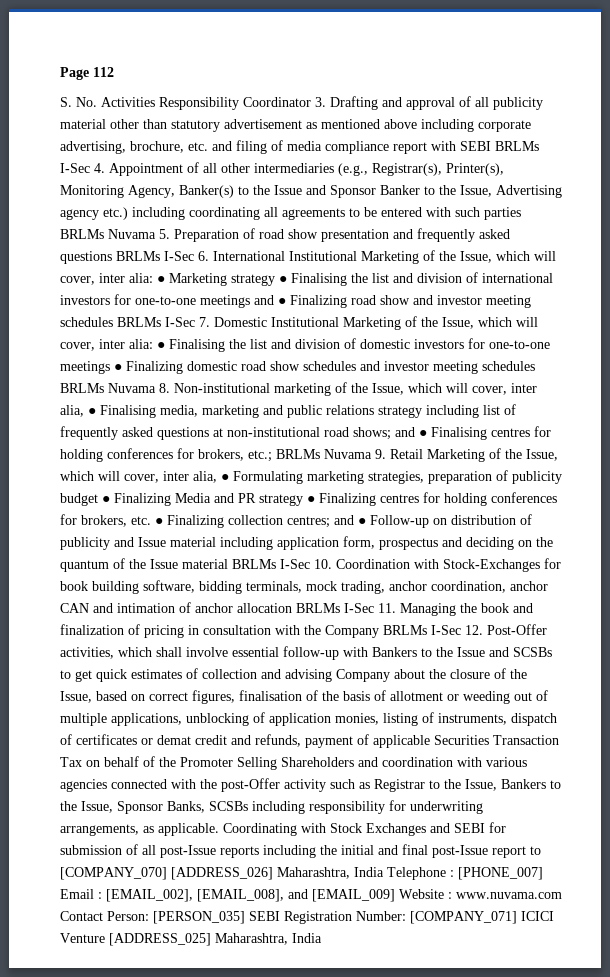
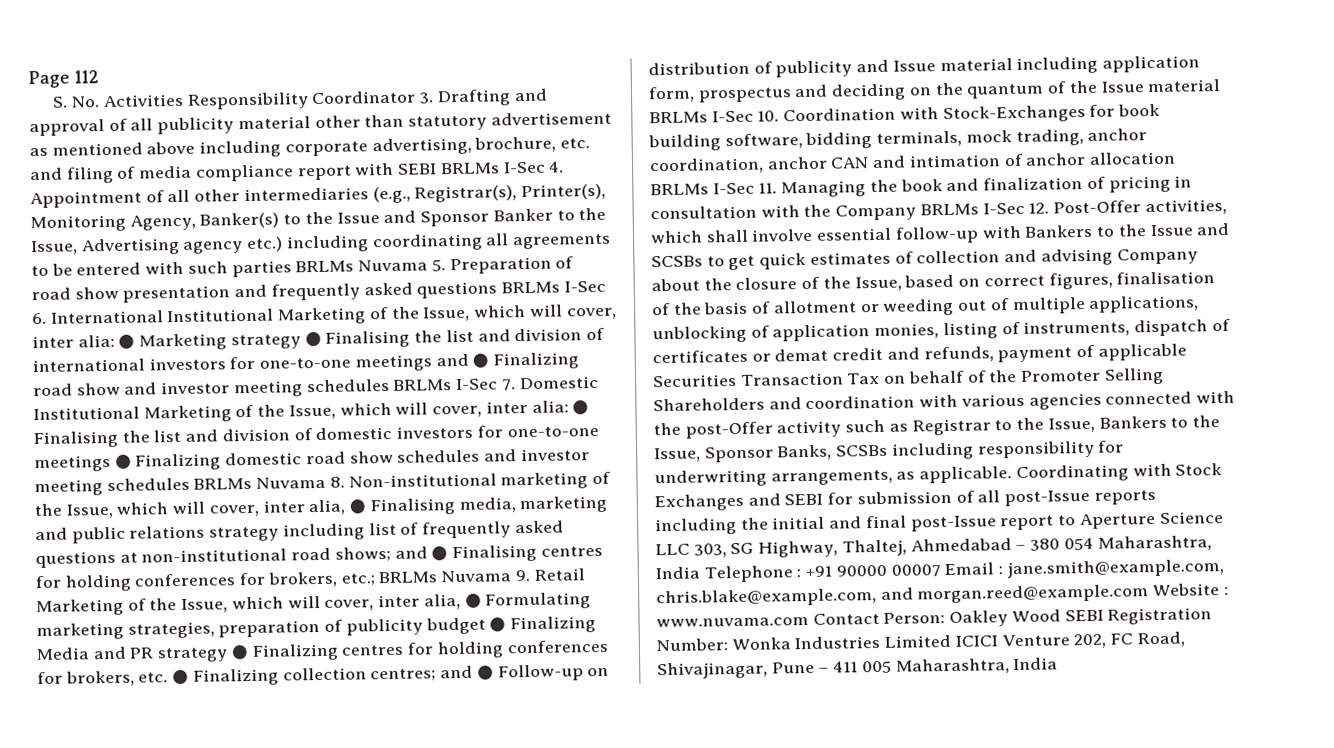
- Coordinating with Stock Exchanges and SEBI for submission of all post-Issue reports including the initial and final post-Issue report to [COMPANY_070] [ADDRESS_026] Maharashtra, India Telephone : [PHONE_007] Email : [EMAIL_002], [EMAIL_008], and [EMAIL_009] Website : www.nuvama.com Contact Person: [PERSON_035] SEBI Registration Number: [COMPANY_071] ICICI Venture [ADDRESS_025] Maharashtra, India
+ Coordinating with Stock Exchanges and SEBI for submission of all post-Issue reports including the initial and final post-Issue report to Aperture Science LLC 303, SG Highway, Thaltej, Ahmedabad – 380 054 Maharashtra, India Telephone : +91 90000 00007 Email : jane.smith@example.com, chris.blake@example.com, and morgan.reed@example.com Website : www.nuvama.com Contact Person: Oakley Wood SEBI Registration Number: Wonka Industries Limited ICICI Venture 202, FC Road, Shivajinagar, Pune – 411 005 Maharashtra, India

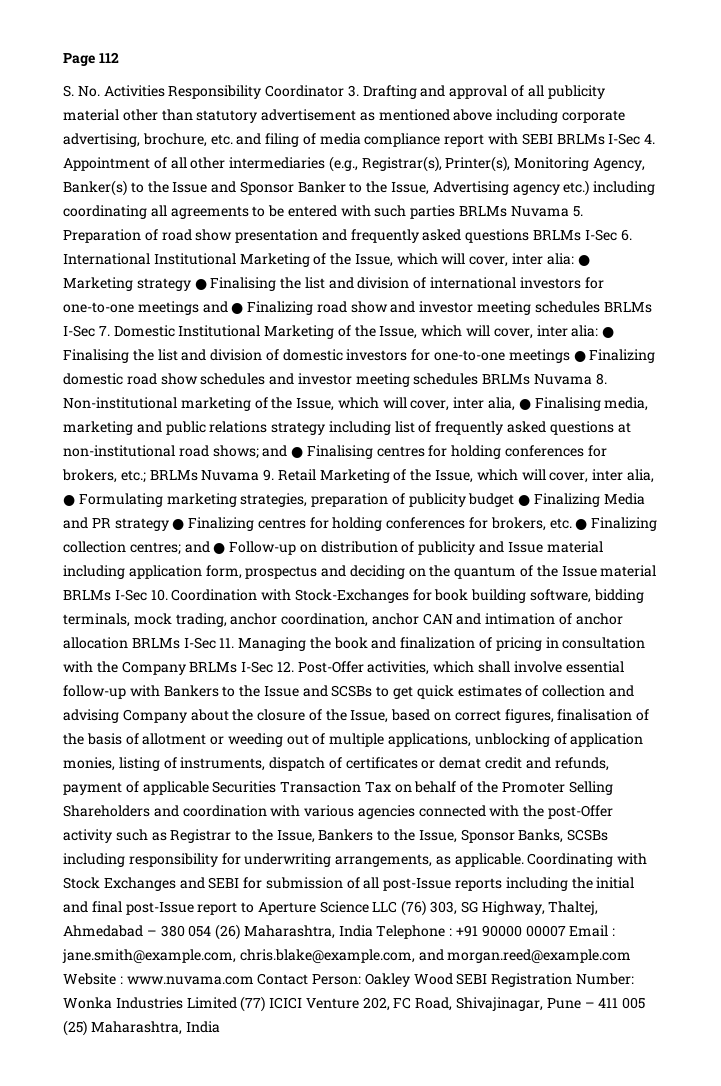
- Coordinating with Stock Exchanges and SEBI for submission of all post-Issue reports including the initial and final post-Issue report to Aperture Science LLC 303, SG Highway, Thaltej, Ahmedabad – 380 054 Maharashtra, India Telephone :
+ Coordinating with Stock Exchanges and SEBI for submission of all post-Issue reports including the initial and final post-Issue report to Aperture Science LLC (76) 303, SG Highway, Thaltej, Ahmedabad – 380 054 (26) Maharashtra, India Telephone :
- Wonka Industries Limited ICICI Venture 202, FC Road, Shivajinagar, Pune – 411 005 Maharashtra, India
+ Wonka Industries Limited (77) ICICI Venture 202, FC Road, Shivajinagar, Pune – 411 005 (25) Maharashtra, India

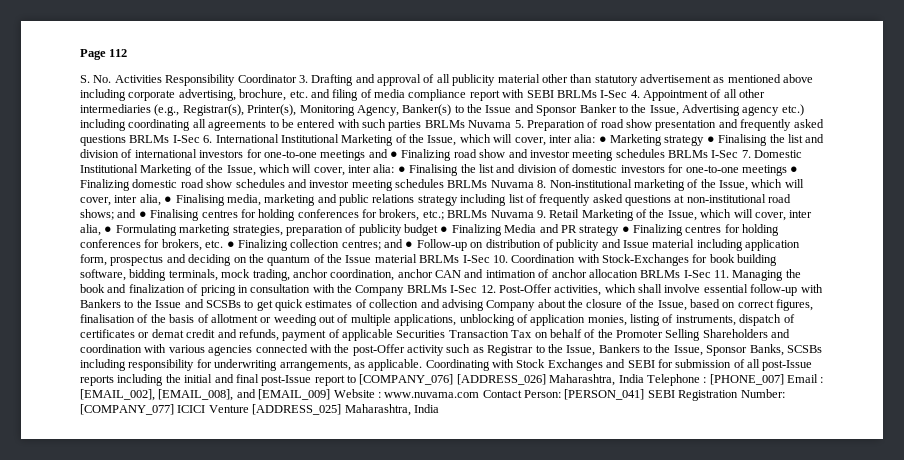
- Coordinating with Stock Exchanges and SEBI for submission of all post-Issue reports including the initial and final post-Issue report to Aperture Science LLC (76) 303, SG Highway, Thaltej, Ahmedabad – 380 054 (26) Maharashtra, India Telephone : +91 90000 00007 Email : jane.smith@example.com, chris.blake@example.com, and morgan.reed@example.com Website : www.nuvama.com Contact Person: Oakley Wood SEBI Registration Number: Wonka Industries Limited (77) ICICI Venture 202, FC Road, Shivajinagar, Pune – 411 005 (25) Maharashtra, India
+ Coordinating with Stock Exchanges and SEBI for submission of all post-Issue reports including the initial and final post-Issue report to [COMPANY_076] [ADDRESS_026] Maharashtra, India Telephone : [PHONE_007] Email : [EMAIL_002], [EMAIL_008], and [EMAIL_009] Website : www.nuvama.com Contact Person: [PERSON_041] SEBI Registration Number: [COMPANY_077] ICICI Venture [ADDRESS_025] Maharashtra, India

